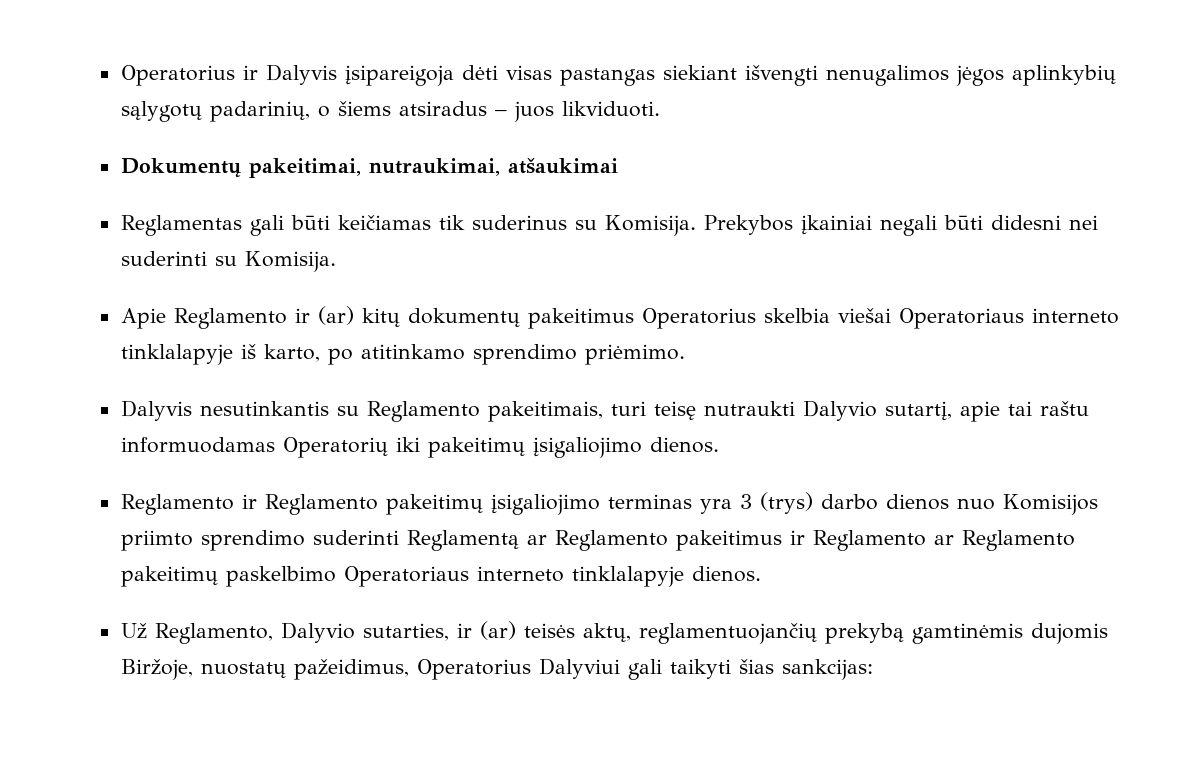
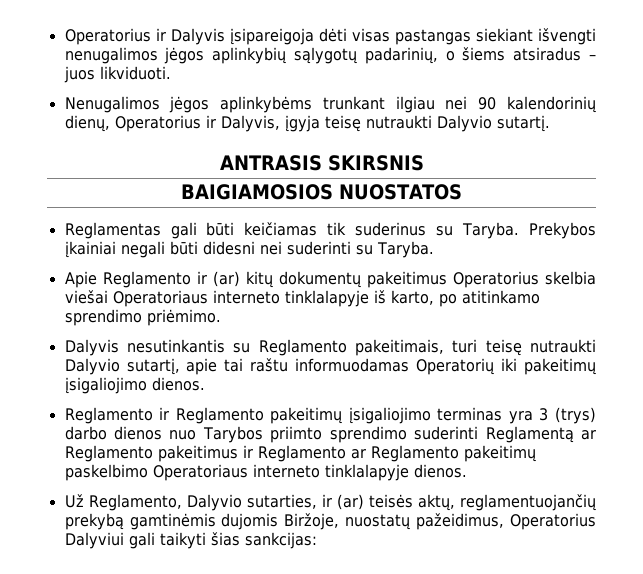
- Dokumentų pakeitimai, nutraukimai, atšaukimai
+ Nenugalimos jėgos aplinkybėms trunkant ilgiau nei 90 kalendorinių dienų, Operatorius ir Dalyvis, įgyja teisę nutraukti Dalyvio sutartį.
+ ANTRASIS SKIRSNIS
+ BAIGIAMOSIOS NUOSTATOS
- Reglamentas gali būti keičiamas tik suderinus su Komisija.
+ Reglamentas gali būti keičiamas tik suderinus su Taryba.
- Prekybos įkainiai negali būti didesni nei suderinti su Komisija.
+ Prekybos įkainiai negali būti didesni nei suderinti su Taryba.
- Reglamento ir Reglamento pakeitimų įsigaliojimo terminas yra 3 (trys) darbo dienos nuo Komisijos priimto sprendimo suderinti Reglamentą ar Reglamento pakeitimus ir Reglamento ar Reglamento pakeitimų paskelbimo Operatoriaus interneto tinklalapyje dienos.
+ Reglamento ir Reglamento pakeitimų įsigaliojimo terminas yra 3 (trys) darbo dienos nuo Tarybos priimto sprendimo suderinti Reglamentą ar Reglamento pakeitimus ir Reglamento ar Reglamento pakeitimų paskelbimo Operatoriaus interneto tinklalapyje dienos.

